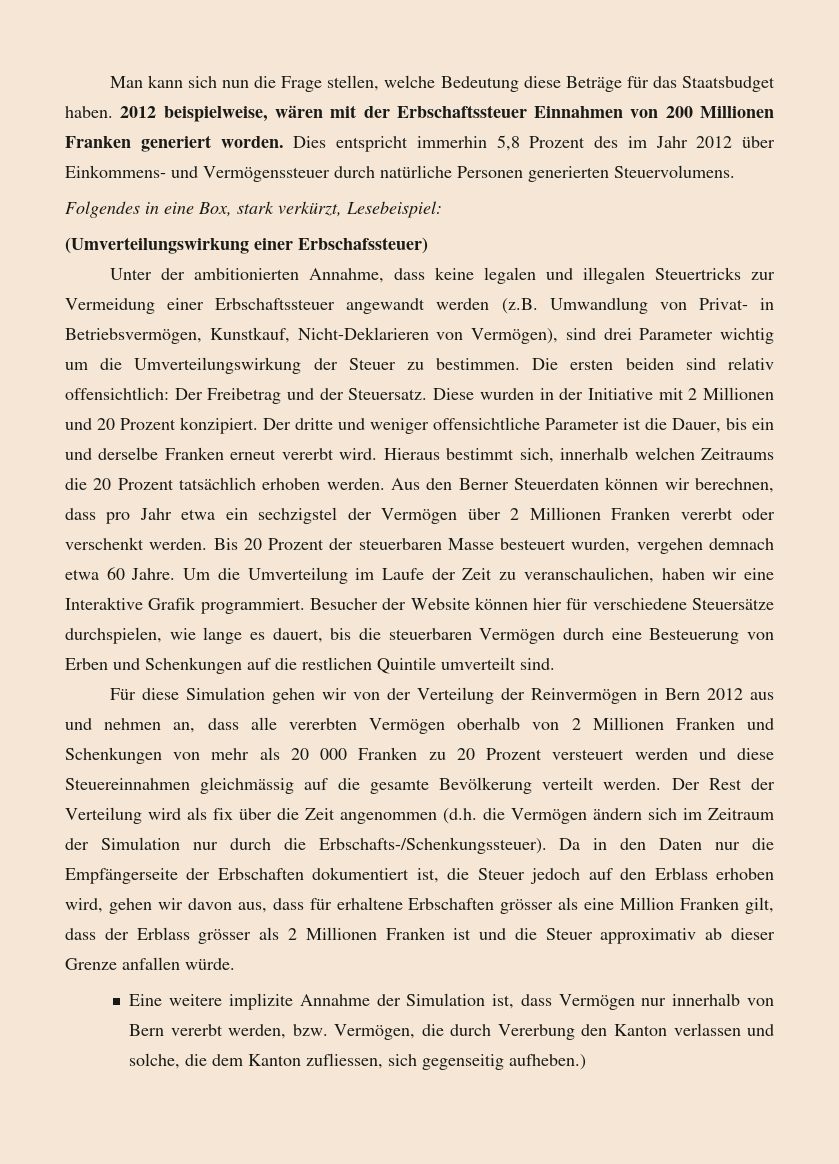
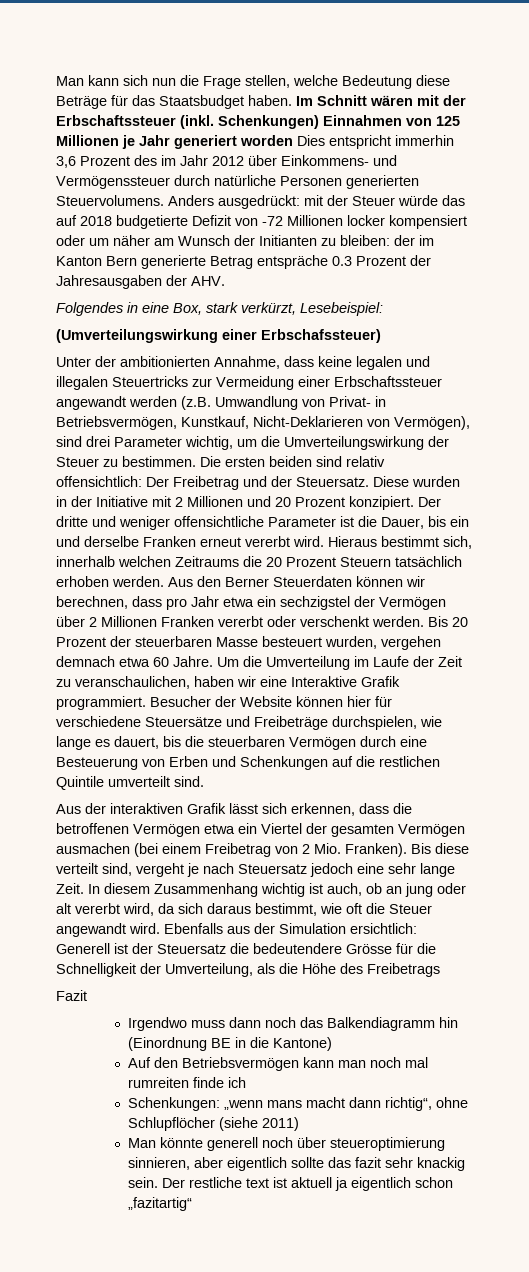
- 2012 beispielweise, wären mit der Erbschaftssteuer Einnahmen von 200 Millionen Franken generiert worden. Dies entspricht immerhin 5,8 Prozent des im Jahr 2012 über Einkommens- und Vermögenssteuer durch natürliche Personen generierten Steuervolumens.
+ Im Schnitt wären mit der Erbschaftssteuer (inkl. Schenkungen) Einnahmen von 125 Millionen je Jahr generiert worden Dies entspricht immerhin 3,6 Prozent des im Jahr 2012 über Einkommens- und Vermögenssteuer durch natürliche Personen generierten Steuervolumens. Anders ausgedrückt: mit der Steuer würde das auf 2018 budgetierte Defizit von -72 Millionen locker kompensiert oder um näher am Wunsch der Initianten zu bleiben: der im Kanton Bern generierte Betrag entspräche 0.3 Prozent der Jahresausgaben der AHV.
- Unter der ambitionierten Annahme, dass keine legalen und illegalen Steuertricks zur Vermeidung einer Erbschaftssteuer angewandt werden (z.B. Umwandlung von Privat- in Betriebsvermögen, Kunstkauf, Nicht-Deklarieren von Vermögen), sind drei Parameter wichtig um die Umverteilungswirkung der Steuer zu bestimmen.
+ Unter der ambitionierten Annahme, dass keine legalen und illegalen Steuertricks zur Vermeidung einer Erbschaftssteuer angewandt werden (z.B. Umwandlung von Privat- in Betriebsvermögen, Kunstkauf, Nicht-Deklarieren von Vermögen), sind drei Parameter wichtig, um die Umverteilungswirkung der Steuer zu bestimmen.
- Hieraus bestimmt sich, innerhalb welchen Zeitraums die 20 Prozent tatsächlich erhoben werden.
+ Hieraus bestimmt sich, innerhalb welchen Zeitraums die 20 Prozent Steuern tatsächlich erhoben werden.
- Besucher der Website können hier für verschiedene Steuersätze durchspielen, wie lange es dauert, bis die steuerbaren Vermögen durch eine Besteuerung von Erben und Schenkungen auf die restlichen Quintile umverteilt sind.
+ Besucher der Website können hier für verschiedene Steuersätze und Freibeträge durchspielen, wie lange es dauert, bis die steuerbaren Vermögen durch eine Besteuerung von Erben und Schenkungen auf die restlichen Quintile umverteilt sind.
- Für diese Simulation gehen wir von der Verteilung der Reinvermögen in Bern 2012 aus und nehmen an, dass alle vererbten Vermögen oberhalb von 2 Millionen Franken und Schenkungen von mehr als 20 000 Franken zu 20 Prozent versteuert werden und diese Steuereinnahmen gleichmässig auf die gesamte Bevölkerung verteilt werden. Der Rest der Verteilung wird als fix über die Zeit angenommen (d.h. die Vermögen ändern sich im Zeitraum der Simulation nur durch die Erbschafts-/Schenkungssteuer). Da in den Daten nur die Empfängerseite der Erbschaften dokumentiert ist, die Steuer jedoch auf den Erblass erhoben wird, gehen wir davon aus, dass für erhaltene Erbschaften grösser als eine Million Franken gilt, dass der Erblass grösser als 2 Millionen Franken ist und die Steuer approximativ ab dieser Grenze anfallen würde.
- Eine weitere implizite Annahme der Simulation ist, dass Vermögen nur innerhalb von Bern vererbt werden, bzw. Vermögen, die durch Vererbung den Kanton verlassen und solche, die dem Kanton zufliessen, sich gegenseitig aufheben.)
+ Aus der interaktiven Grafik lässt sich erkennen, dass die betroffenen Vermögen etwa ein Viertel der gesamten Vermögen ausmachen (bei einem Freibetrag von 2 Mio. Franken). Bis diese verteilt sind, vergeht je nach Steuersatz jedoch eine sehr lange Zeit. In diesem Zusammenhang wichtig ist auch, ob an jung oder alt vererbt wird, da sich daraus bestimmt, wie oft die Steuer angewandt wird. Ebenfalls aus der Simulation ersichtlich: Generell ist der Steuersatz die bedeutendere Grösse für die Schnelligkeit der Umverteilung, als die Höhe des Freibetrags
+ Fazit
+ Irgendwo muss dann noch das Balkendiagramm hin (Einordnung BE in die Kantone)
+ Auf den Betriebsvermögen kann man noch mal rumreiten finde ich
+ Schenkungen: „wenn mans macht dann richtig“, ohne Schlupflöcher (siehe 2011)
+ Man könnte generell noch über steueroptimierung sinnieren, aber eigentlich sollte das fazit sehr knackig sein. Der restliche text ist aktuell ja eigentlich schon „fazitartig“

